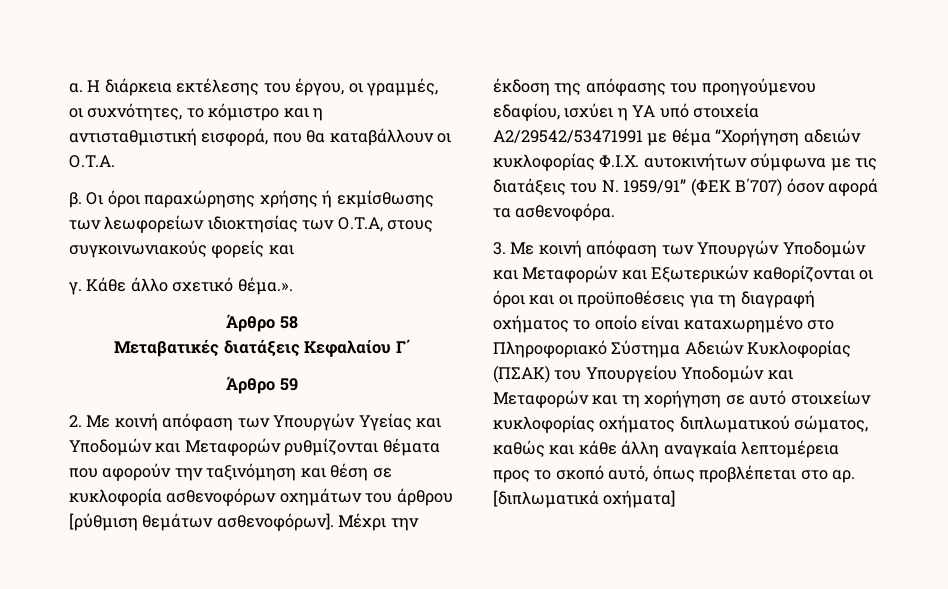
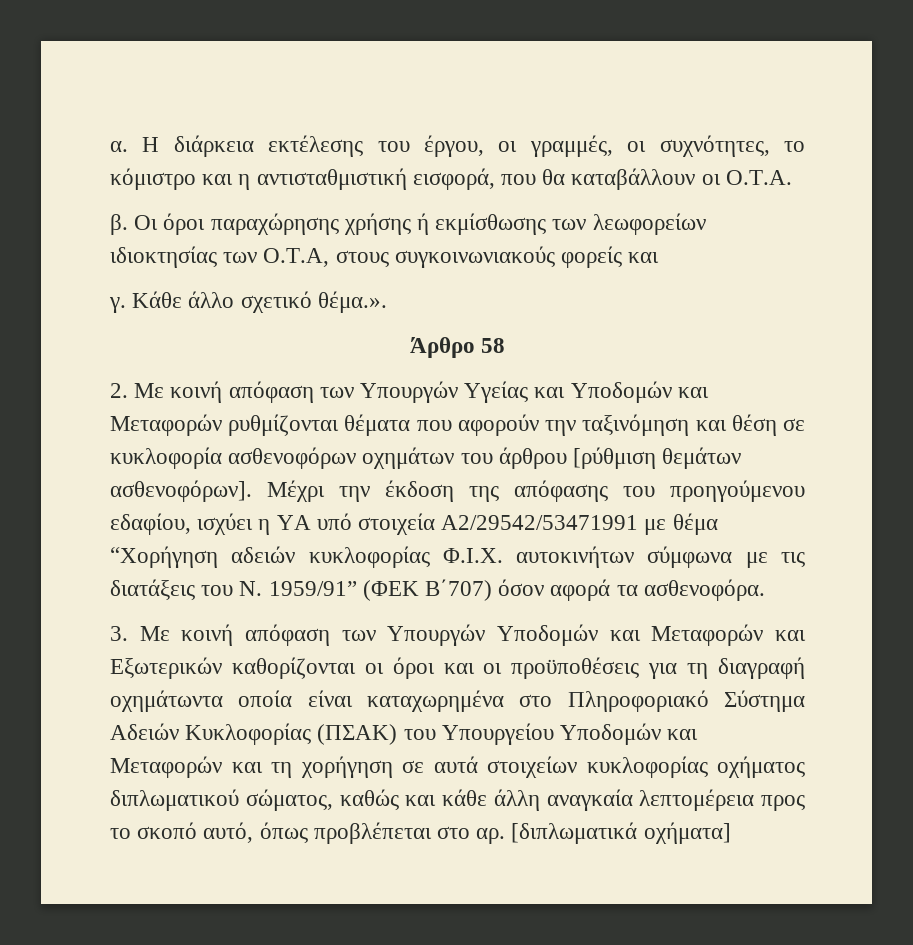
- Μεταβατικές διατάξεις Κεφαλαίου Γ΄
- Άρθρο 59
- 3. Με κοινή απόφαση των Υπουργών Υποδομών και Μεταφορών και Εξωτερικών καθορίζονται οι όροι και οι προϋποθέσεις για τη διαγραφή οχήματος το οποίο είναι καταχωρημένο στο Πληροφοριακό Σύστημα Αδειών Κυκλοφορίας (ΠΣΑΚ) του Υπουργείου Υποδομών και Μεταφορών και τη χορήγηση σε αυτό στοιχείων κυκλοφορίας οχήματος διπλωματικού σώματος, καθώς και κάθε άλλη αναγκαία λεπτομέρεια προς το σκοπό αυτό, όπως προβλέπεται στο αρ.
+ 3. Με κοινή απόφαση των Υπουργών Υποδομών και Μεταφορών και Εξωτερικών καθορίζονται οι όροι και οι προϋποθέσεις για τη διαγραφή οχημάτωντα οποία είναι καταχωρημένα στο Πληροφοριακό Σύστημα Αδειών Κυκλοφορίας (ΠΣΑΚ) του Υπουργείου Υποδομών και Μεταφορών και τη χορήγηση σε αυτά στοιχείων κυκλοφορίας οχήματος διπλωματικού σώματος, καθώς και κάθε άλλη αναγκαία λεπτομέρεια προς το σκοπό αυτό, όπως προβλέπεται στο αρ.

